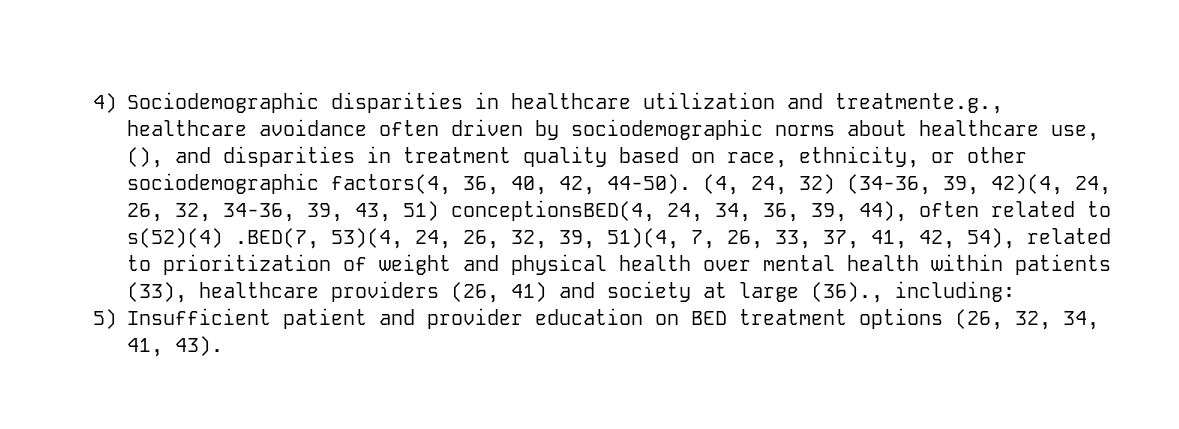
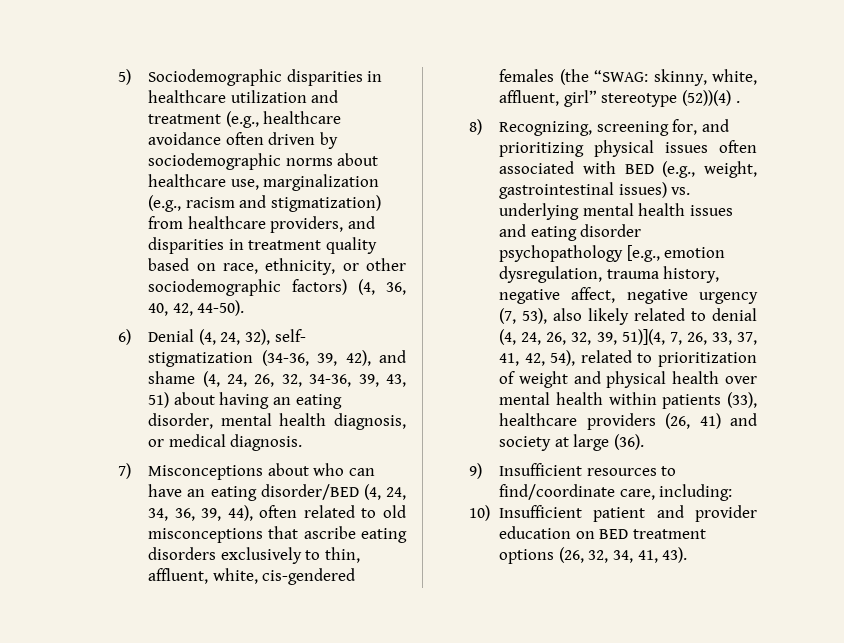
- 4) Sociodemographic disparities in healthcare utilization and treatmente.g., healthcare avoidance often driven by sociodemographic norms about healthcare use, (), and disparities in treatment quality based on race, ethnicity, or other sociodemographic factors(4, 36, 40, 42, 44-50). (4, 24, 32) (34-36, 39, 42)(4, 24, 26, 32, 34-36, 39, 43, 51) conceptionsBED(4, 24, 34, 36, 39, 44), often related to s(52)(4) .BED(7, 53)(4, 24, 26, 32, 39, 51)(4, 7, 26, 33, 37, 41, 42, 54), related to prioritization of weight and physical health over mental health within patients (33), healthcare providers (26, 41) and society at large (36)., including:
+ 5) Sociodemographic disparities in healthcare utilization and treatment (e.g., healthcare avoidance often driven by sociodemographic norms about healthcare use, marginalization (e.g., racism and stigmatization) from healthcare providers, and disparities in treatment quality based on race, ethnicity, or other sociodemographic factors) (4, 36, 40, 42, 44-50).
+ 6) Denial (4, 24, 32), self- stigmatization (34-36, 39, 42), and shame (4, 24, 26, 32, 34-36, 39, 43, 51) about having an eating disorder, mental health diagnosis, or medical diagnosis.
+ 7) Misconceptions about who can have an eating disorder/BED (4, 24, 34, 36, 39, 44), often related to old misconceptions that ascribe eating disorders exclusively to thin, affluent, white, cis-gendered females (the “SWAG: skinny, white, affluent, girl” stereotype (52))(4) .
+ 8) Recognizing, screening for, and prioritizing physical issues often associated with BED (e.g., weight, gastrointestinal issues) vs. underlying mental health issues and eating disorder psychopathology [e.g., emotion dysregulation, trauma history, negative affect, negative urgency (7, 53), also likely related to denial (4, 24, 26, 32, 39, 51)](4, 7, 26, 33, 37, 41, 42, 54), related to prioritization of weight and physical health over mental health within patients (33), healthcare providers (26, 41) and society at large (36).
+ 9) Insufficient resources to find/coordinate care, including:
- 5) Insufficient patient and provider education on BED treatment options (26, 32, 34, 41, 43).
+ 10) Insufficient patient and provider education on BED treatment options (26, 32, 34, 41, 43).

